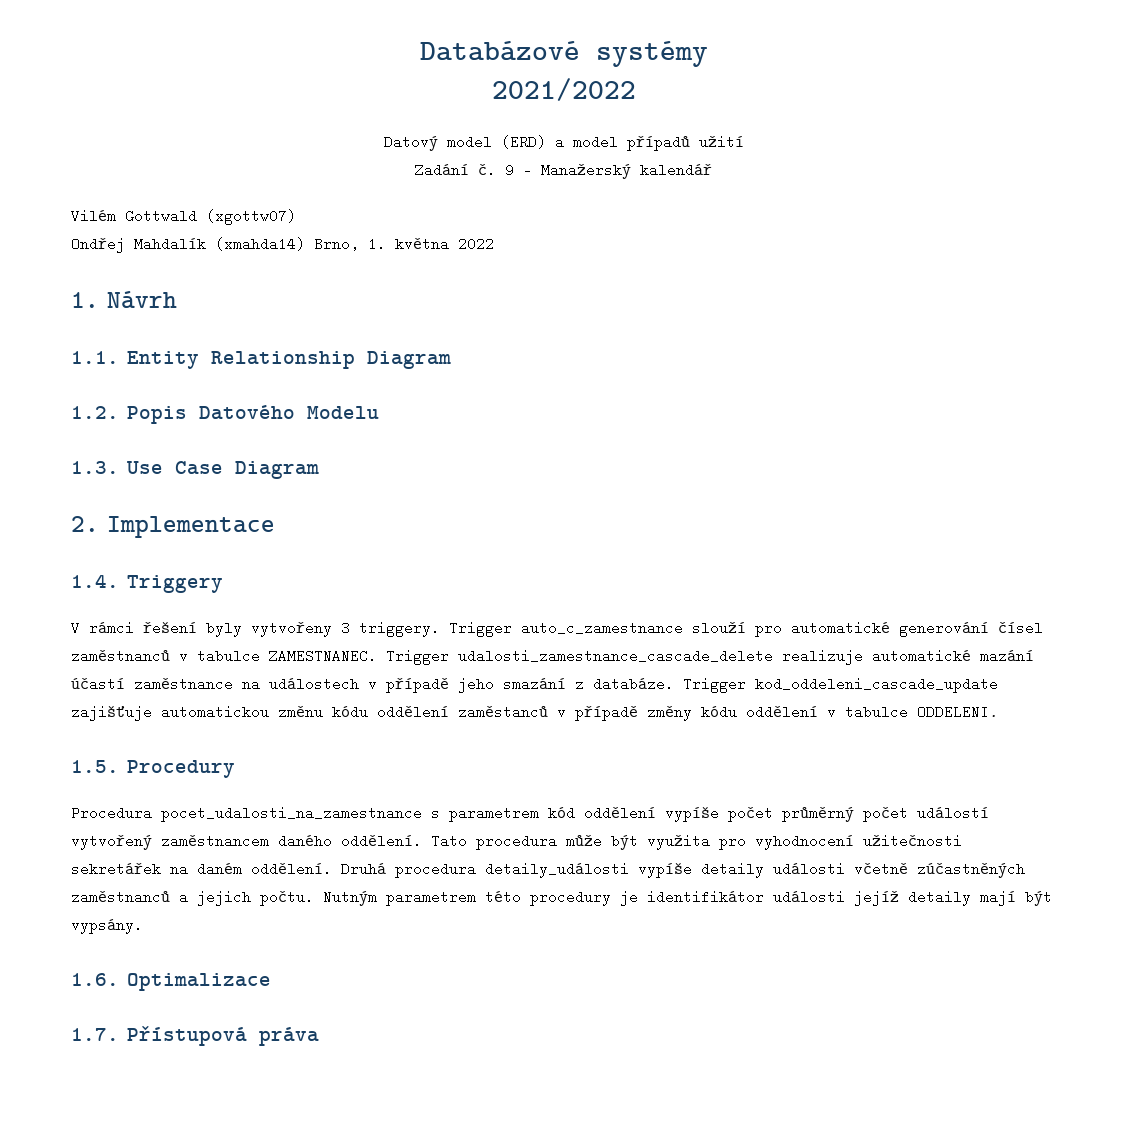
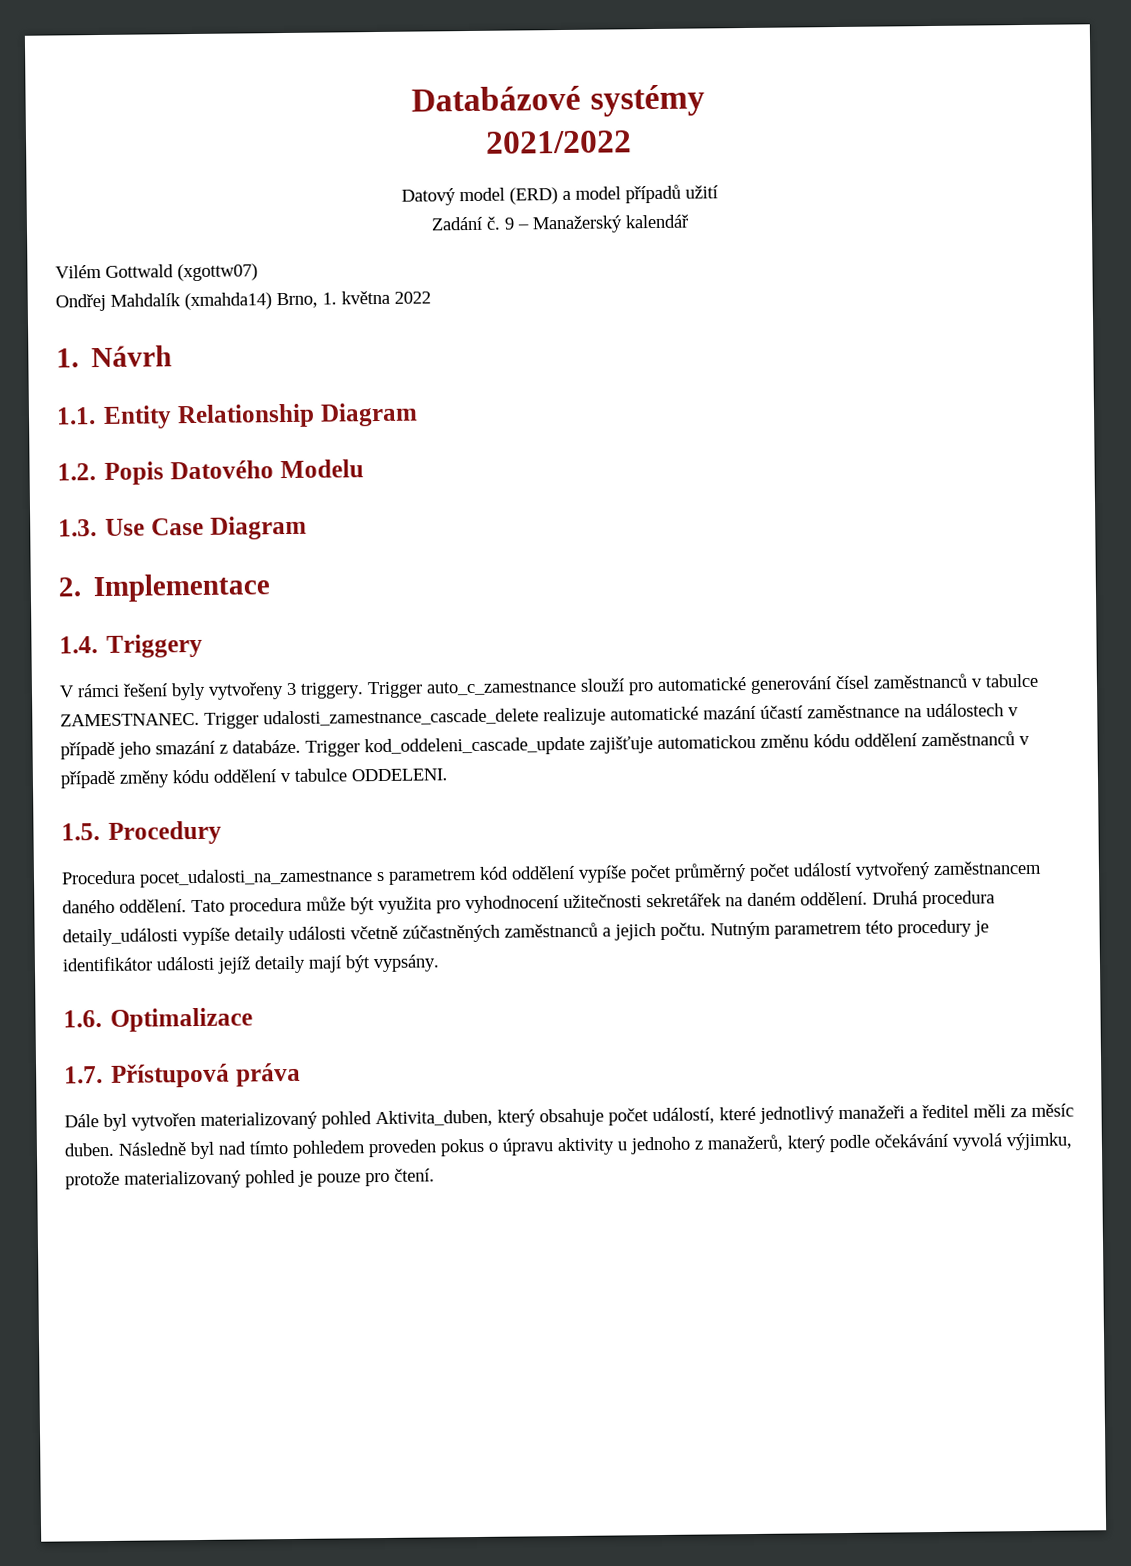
- Trigger kod_oddeleni_cascade_update zajišťuje automatickou změnu kódu oddělení zaměstanců v případě změny kódu oddělení v tabulce ODDELENI.
+ Trigger kod_oddeleni_cascade_update zajišťuje automatickou změnu kódu oddělení zaměstnanců v případě změny kódu oddělení v tabulce ODDELENI.
+ Dále byl vytvořen materializovaný pohled Aktivita_duben, který obsahuje počet událostí, které jednotlivý manažeři a ředitel měli za měsíc duben. Následně byl nad tímto pohledem proveden pokus o úpravu aktivity u jednoho z manažerů, který podle očekávání vyvolá výjimku, protože materializovaný pohled je pouze pro čtení.

